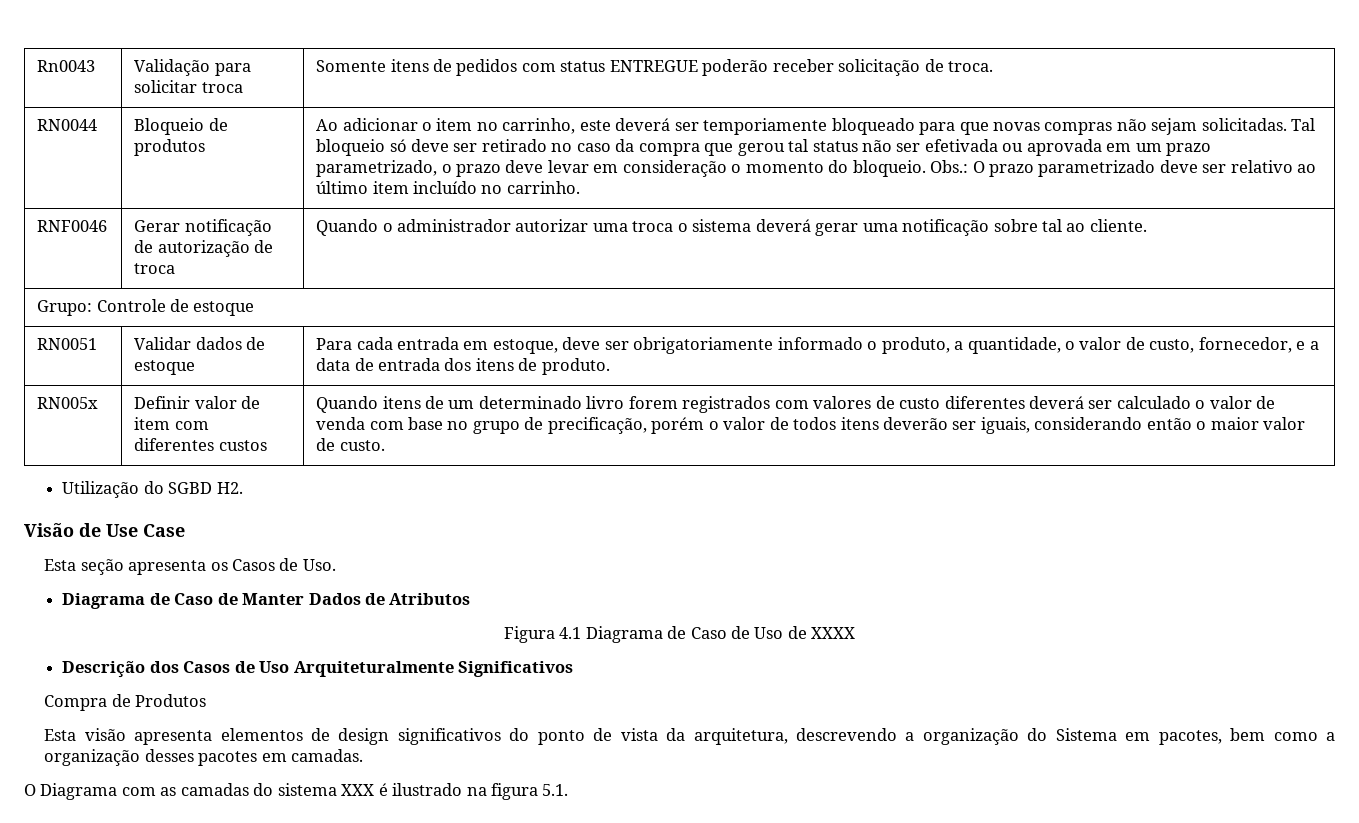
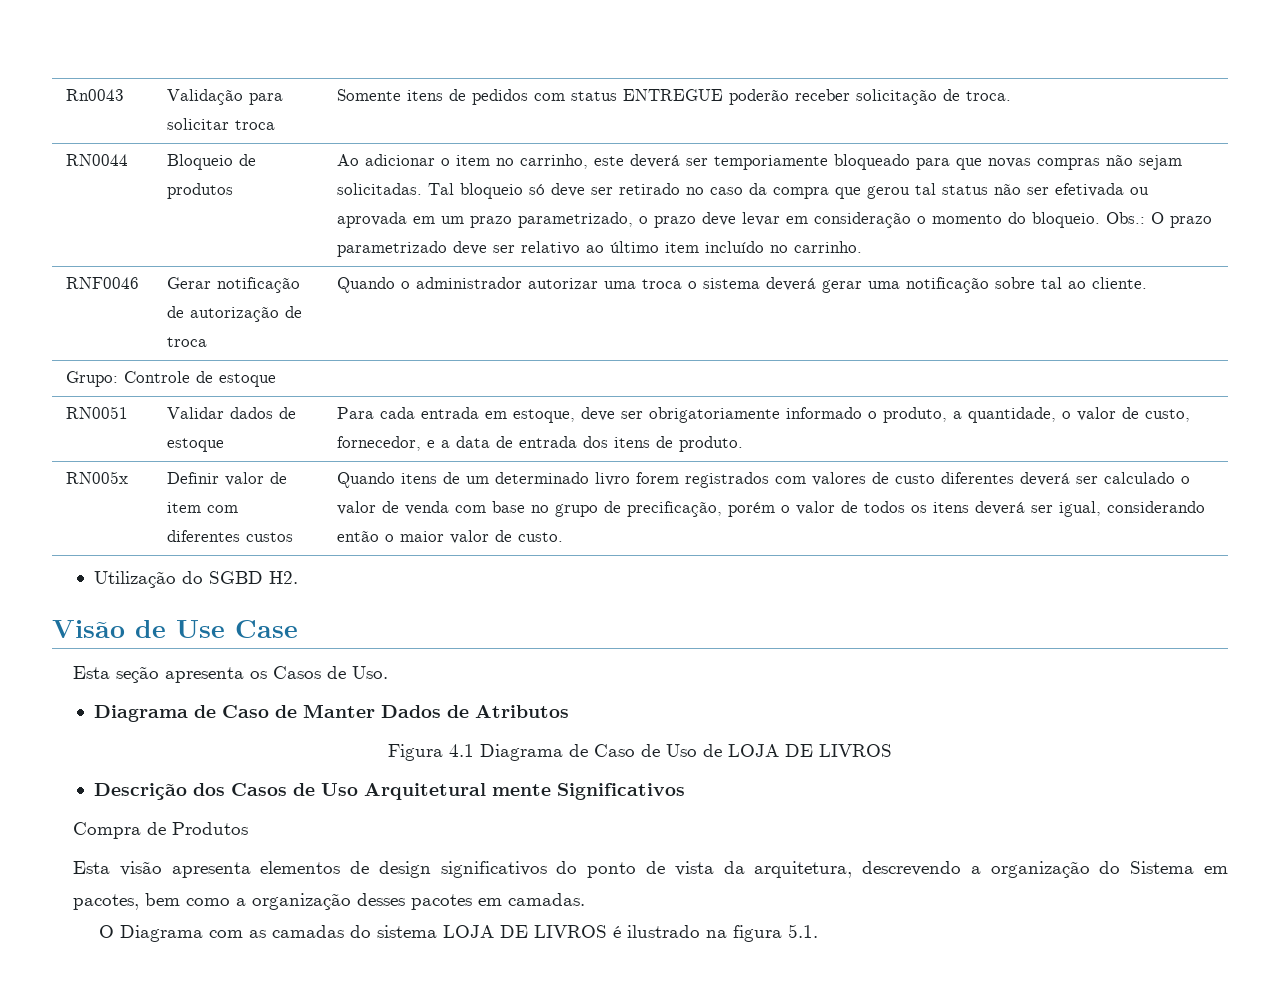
- Quando itens de um determinado livro forem registrados com valores de custo diferentes deverá ser calculado o valor de venda com base no grupo de precificação, porém o valor de todos itens deverão ser iguais, considerando então o maior valor de custo.
+ Quando itens de um determinado livro forem registrados com valores de custo diferentes deverá ser calculado o valor de venda com base no grupo de precificação, porém o valor de todos os itens deverá ser igual, considerando então o maior valor de custo.
- Figura 4.1 Diagrama de Caso de Uso de XXXX
+ Figura 4.1 Diagrama de Caso de Uso de LOJA DE LIVROS
- Descrição dos Casos de Uso Arquiteturalmente Significativos
+ Descrição dos Casos de Uso Arquitetural mente Significativos
- O Diagrama com as camadas do sistema XXX é ilustrado na figura 5.1.
+ O Diagrama com as camadas do sistema LOJA DE LIVROS é ilustrado na figura 5.1.

